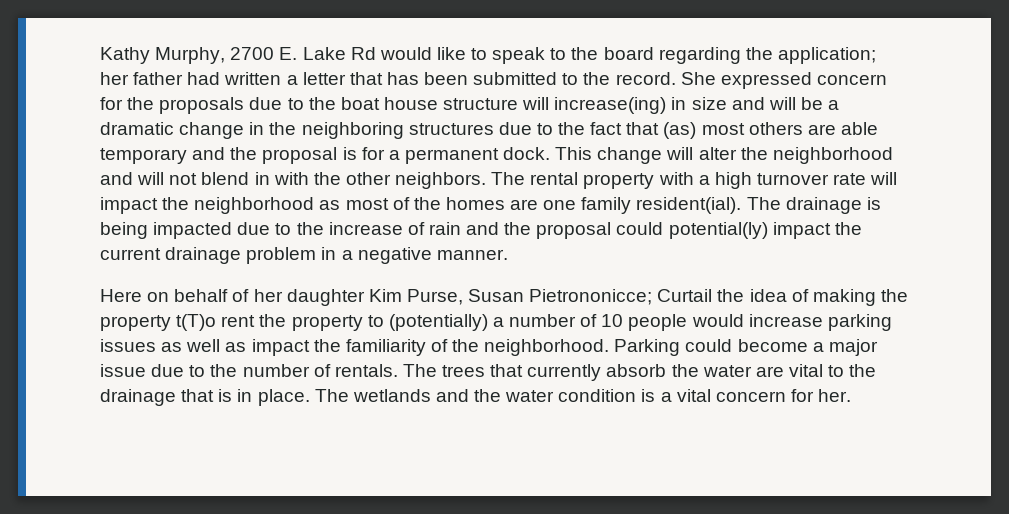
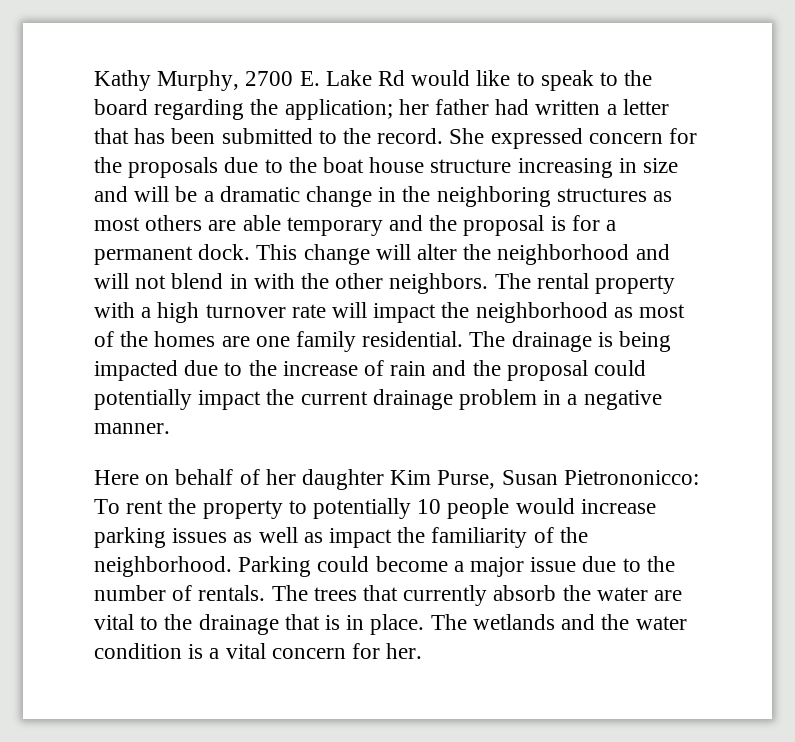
- She expressed concern for the proposals due to the boat house structure will increase(ing) in size and will be a dramatic change in the neighboring structures due to the fact that (as) most others are able temporary and the proposal is for a permanent dock.
+ She expressed concern for the proposals due to the boat house structure increasing in size and will be a dramatic change in the neighboring structures as most others are able temporary and the proposal is for a permanent dock.
- The rental property with a high turnover rate will impact the neighborhood as most of the homes are one family resident(ial).
+ The rental property with a high turnover rate will impact the neighborhood as most of the homes are one family residential.
- The drainage is being impacted due to the increase of rain and the proposal could potential(ly) impact the current drainage problem in a negative manner.
+ The drainage is being impacted due to the increase of rain and the proposal could potentially impact the current drainage problem in a negative manner.
- Here on behalf of her daughter Kim Purse, Susan Pietrononicce; Curtail the idea of making the property t(T)o rent the property to (potentially) a number of 10 people would increase parking issues as well as impact the familiarity of the neighborhood.
+ Here on behalf of her daughter Kim Purse, Susan Pietrononicco: To rent the property to potentially 10 people would increase parking issues as well as impact the familiarity of the neighborhood.

